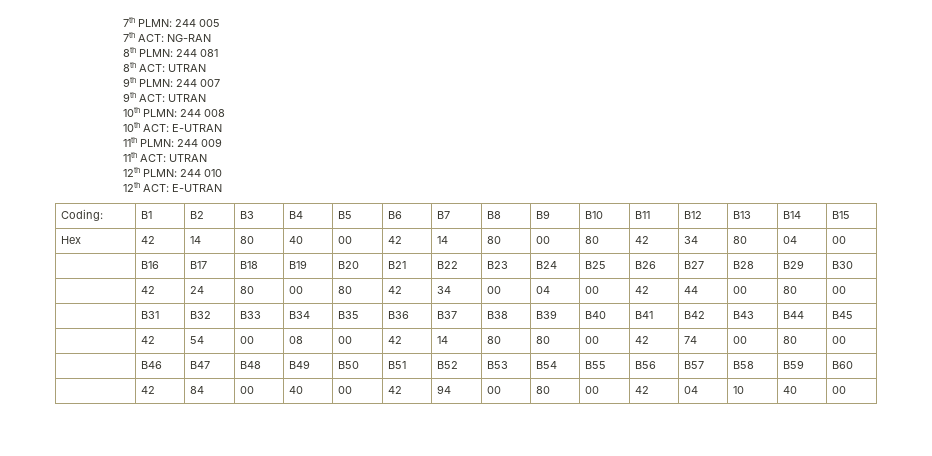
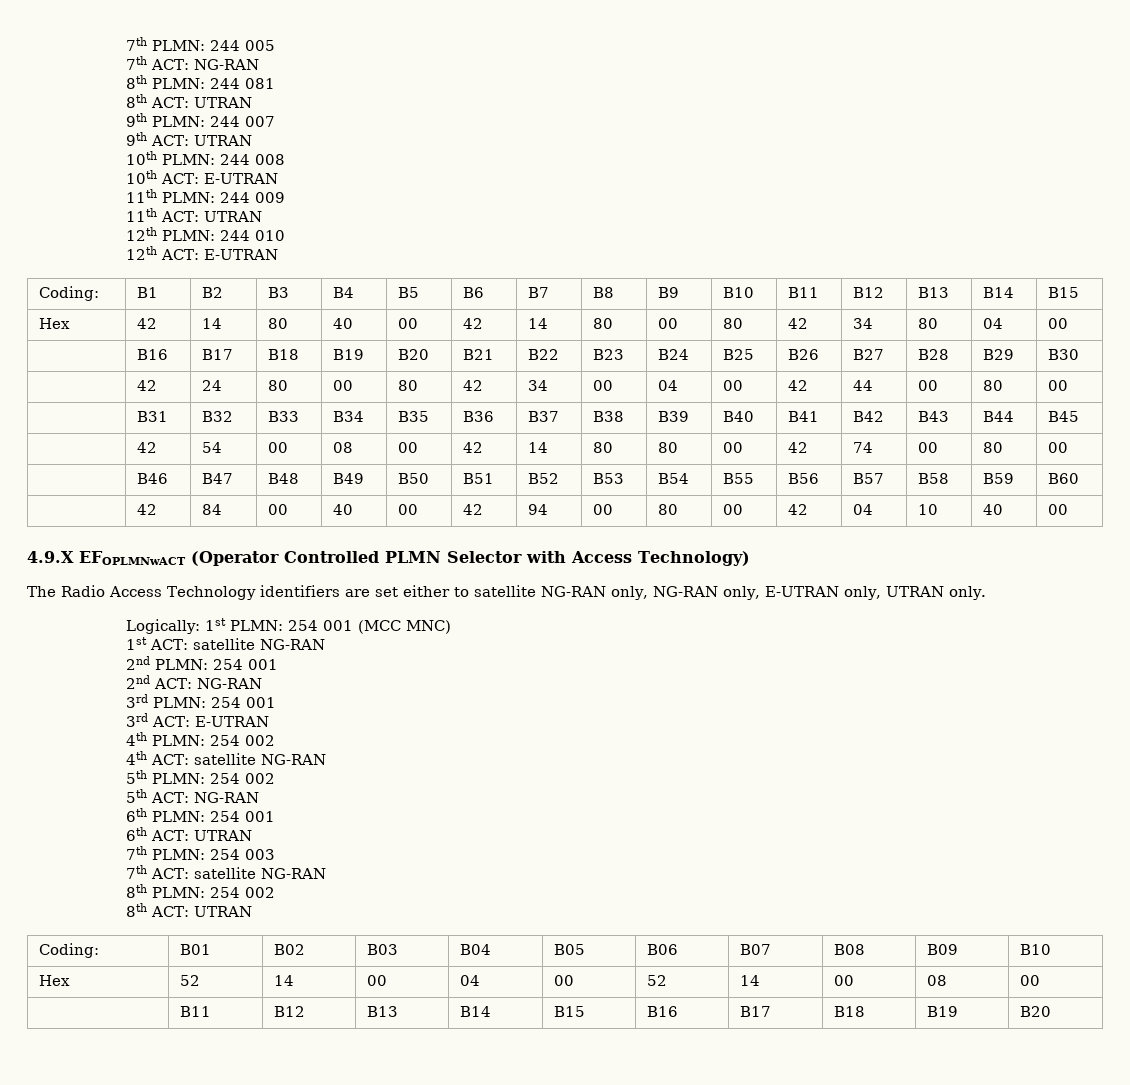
+ 4.9.X EFOPLMNwACT (Operator Controlled PLMN Selector with Access Technology)
+ The Radio Access Technology identifiers are set either to satellite NG-RAN only, NG-RAN only, E-UTRAN only, UTRAN only.
+ Logically: 1st PLMN: 254 001 (MCC MNC)
+ 1st ACT: satellite NG-RAN
+ 2nd PLMN: 254 001
+ 2nd ACT: NG-RAN
+ 3rd PLMN: 254 001
+ 3rd ACT: E-UTRAN
+ 4th PLMN: 254 002
+ 4th ACT: satellite NG-RAN
+ 5th PLMN: 254 002
+ 5th ACT: NG-RAN
+ 6th PLMN: 254 001
+ 6th ACT: UTRAN
+ 7th PLMN: 254 003
+ 7th ACT: satellite NG-RAN
+ 8th PLMN: 254 002
+ 8th ACT: UTRAN
+ Coding: | B01 | B02 | B03 | B04 | B05 | B06 | B07 | B08 | B09 | B10
+ Hex | 52 | 14 | 00 | 04 | 00 | 52 | 14 | 00 | 08 | 00
+ | B11 | B12 | B13 | B14 | B15 | B16 | B17 | B18 | B19 | B20

